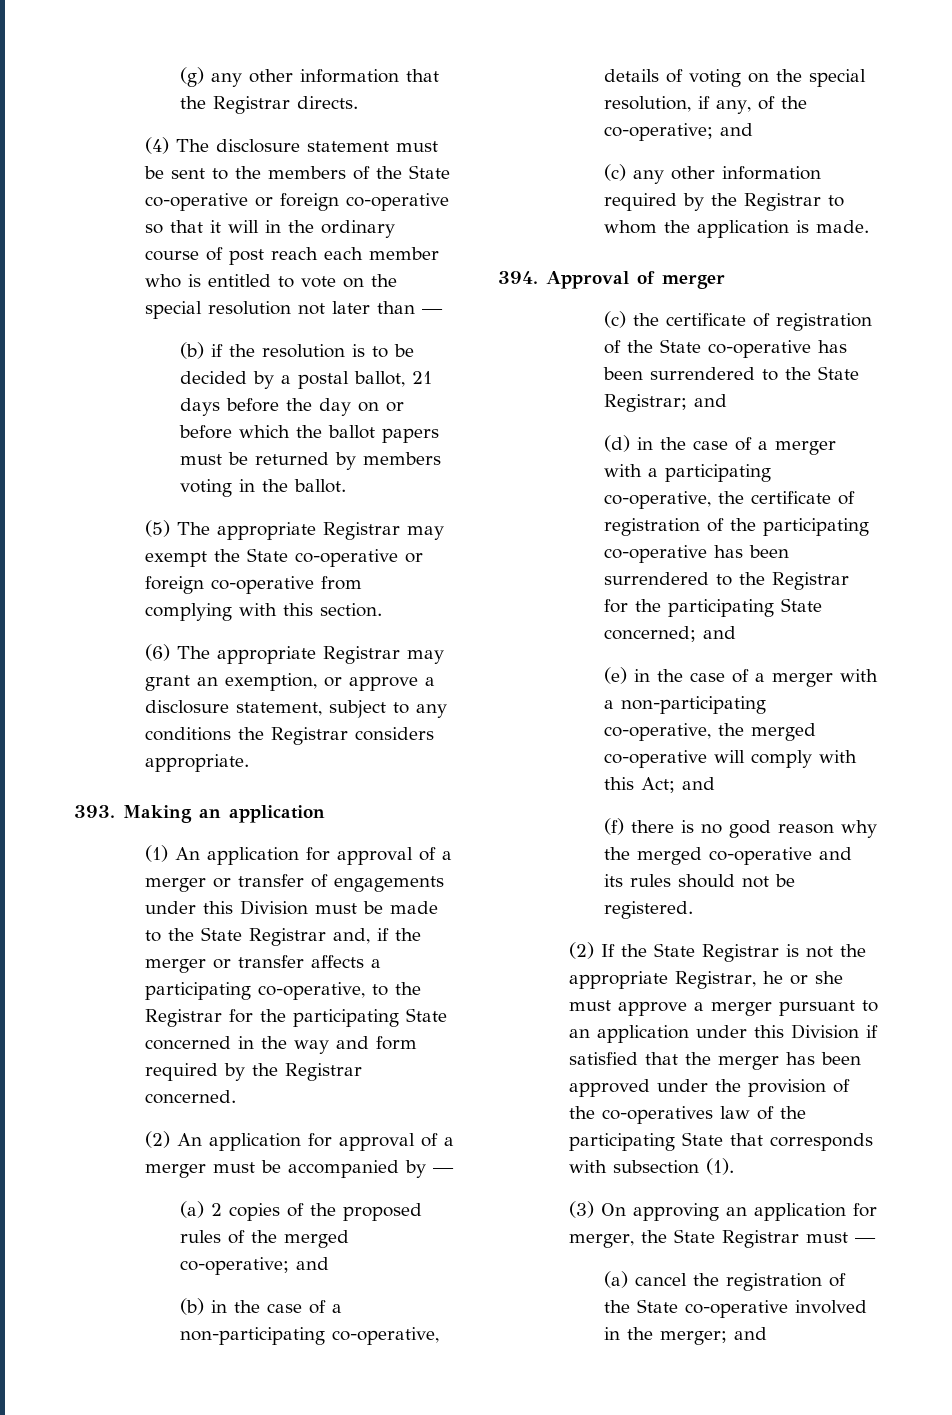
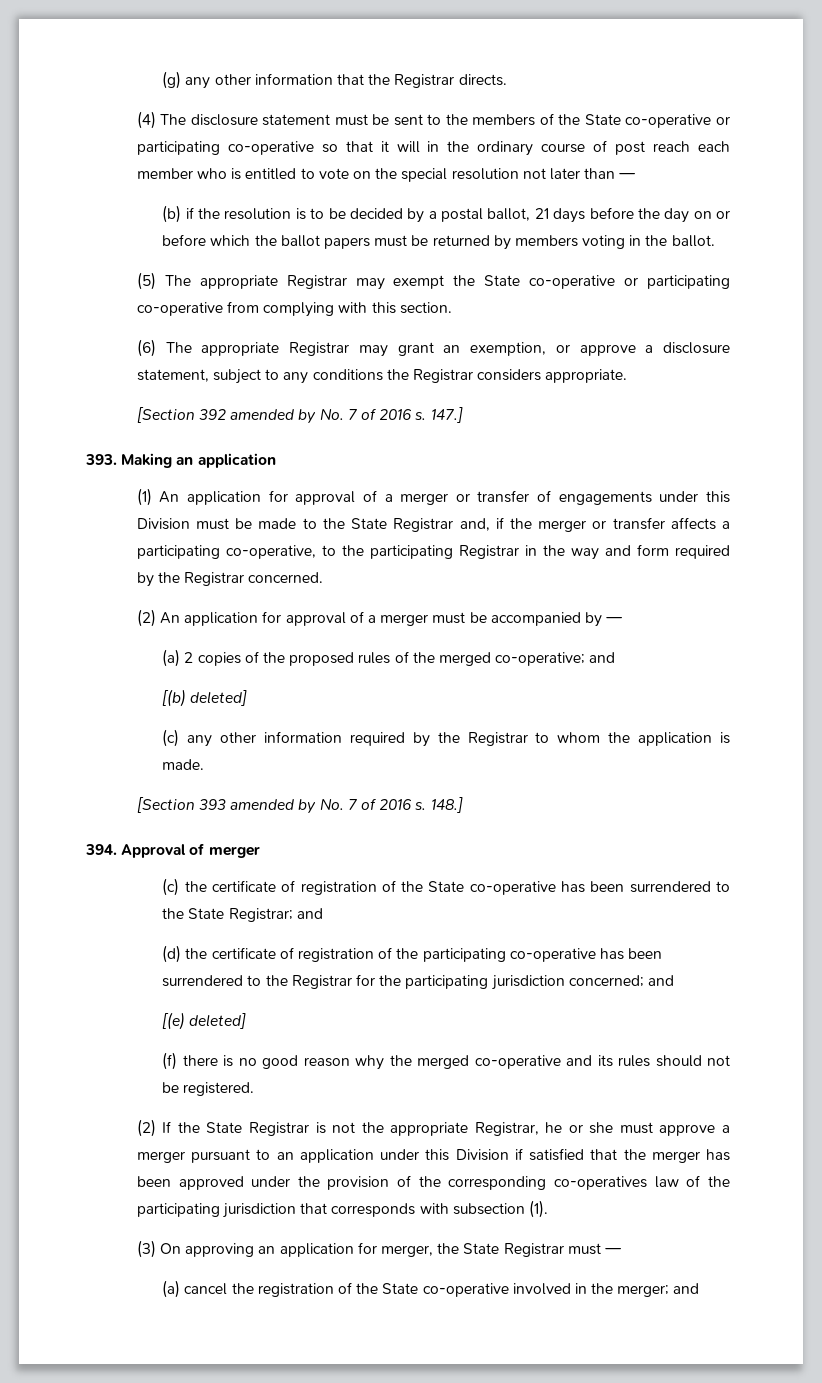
- (4) The disclosure statement must be sent to the members of the State co-operative or foreign co-operative so that it will in the ordinary course of post reach each member who is entitled to vote on the special resolution not later than —
+ (4) The disclosure statement must be sent to the members of the State co-operative or participating co-operative so that it will in the ordinary course of post reach each member who is entitled to vote on the special resolution not later than —
- (5) The appropriate Registrar may exempt the State co-operative or foreign co-operative from complying with this section.
+ (5) The appropriate Registrar may exempt the State co-operative or participating co-operative from complying with this section.
+ [Section 392 amended by No. 7 of 2016 s. 147.]
- (1) An application for approval of a merger or transfer of engagements under this Division must be made to the State Registrar and, if the merger or transfer affects a participating co-operative, to the Registrar for the participating State concerned in the way and form required by the Registrar concerned.
+ (1) An application for approval of a merger or transfer of engagements under this Division must be made to the State Registrar and, if the merger or transfer affects a participating co-operative, to the participating Registrar in the way and form required by the Registrar concerned.
- (b) in the case of a non-participating co-operative, details of voting on the special resolution, if any, of the co-operative; and
+ [(b) deleted]
+ [Section 393 amended by No. 7 of 2016 s. 148.]
- (d) in the case of a merger with a participating co-operative, the certificate of registration of the participating co-operative has been surrendered to the Registrar for the participating State concerned; and
+ (d) the certificate of registration of the participating co-operative has been surrendered to the Registrar for the participating jurisdiction concerned; and
- (e) in the case of a merger with a non-participating co-operative, the merged co-operative will comply with this Act; and
+ [(e) deleted]
- (2) If the State Registrar is not the appropriate Registrar, he or she must approve a merger pursuant to an application under this Division if satisfied that the merger has been approved under the provision of the co-operatives law of the participating State that corresponds with subsection (1).
+ (2) If the State Registrar is not the appropriate Registrar, he or she must approve a merger pursuant to an application under this Division if satisfied that the merger has been approved under the provision of the corresponding co-operatives law of the participating jurisdiction that corresponds with subsection (1).

